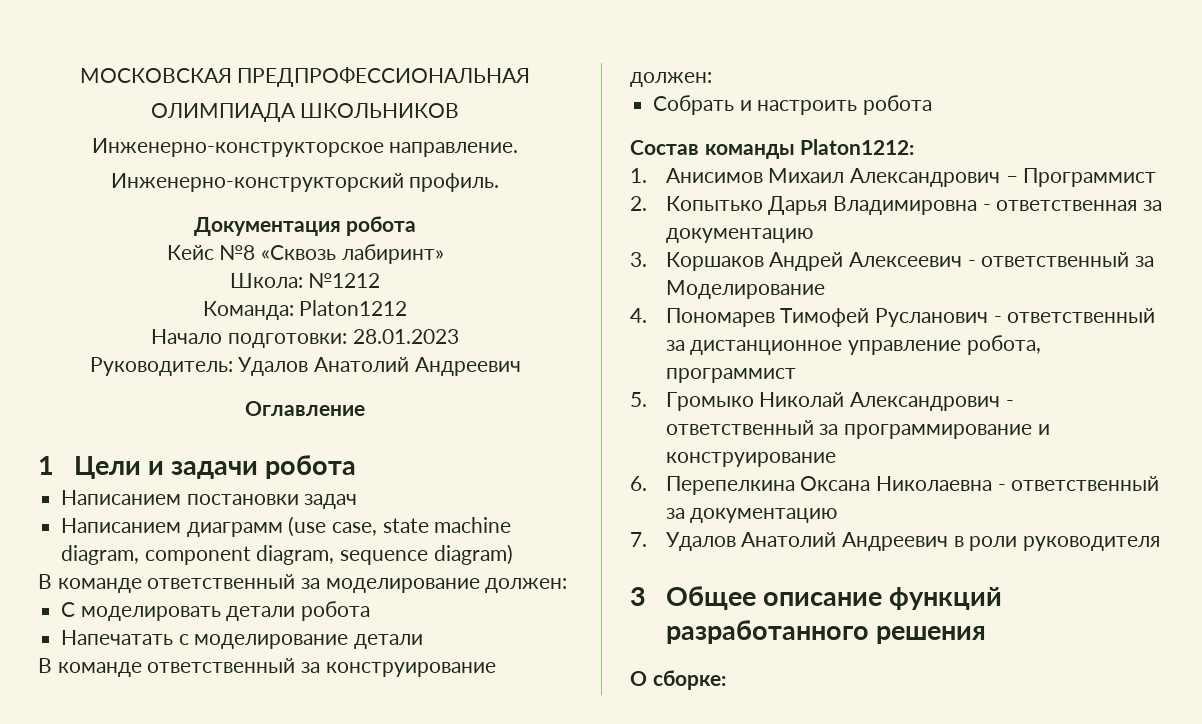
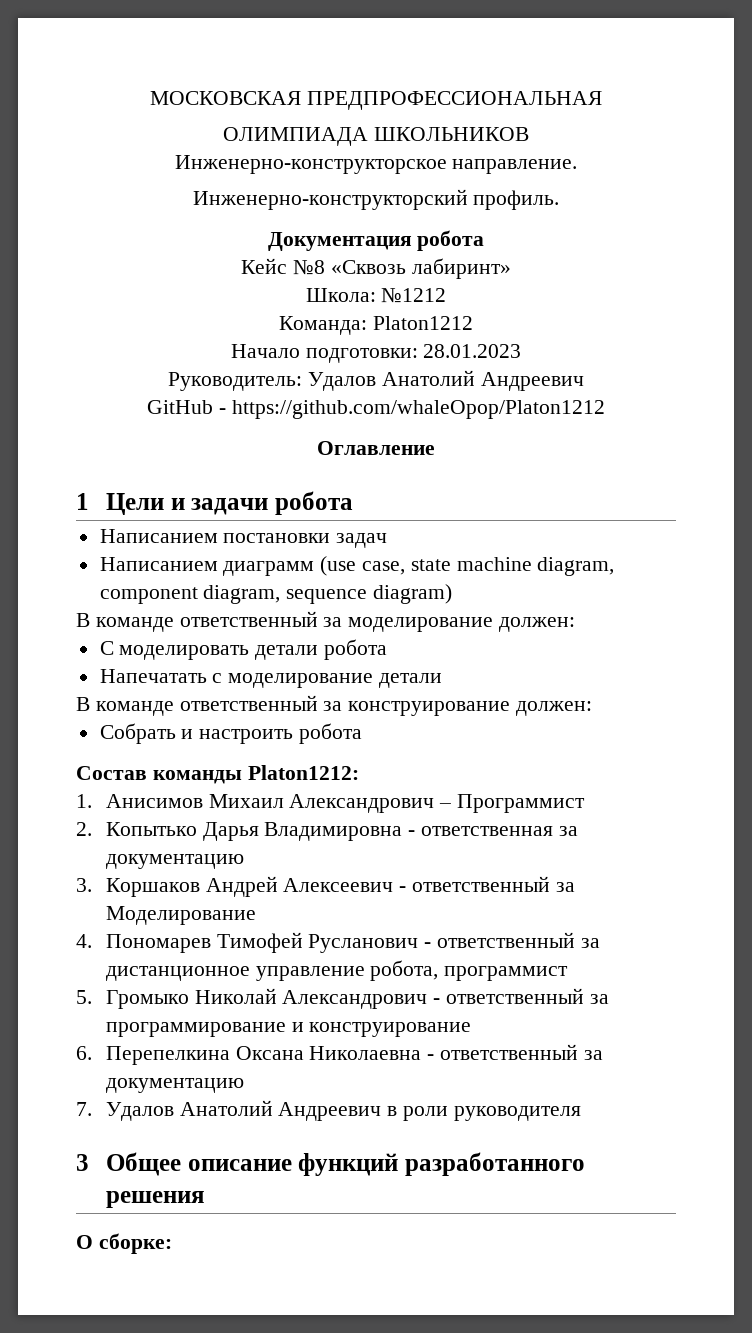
+ GitHub - https://github.com/whaleOpop/Platon1212

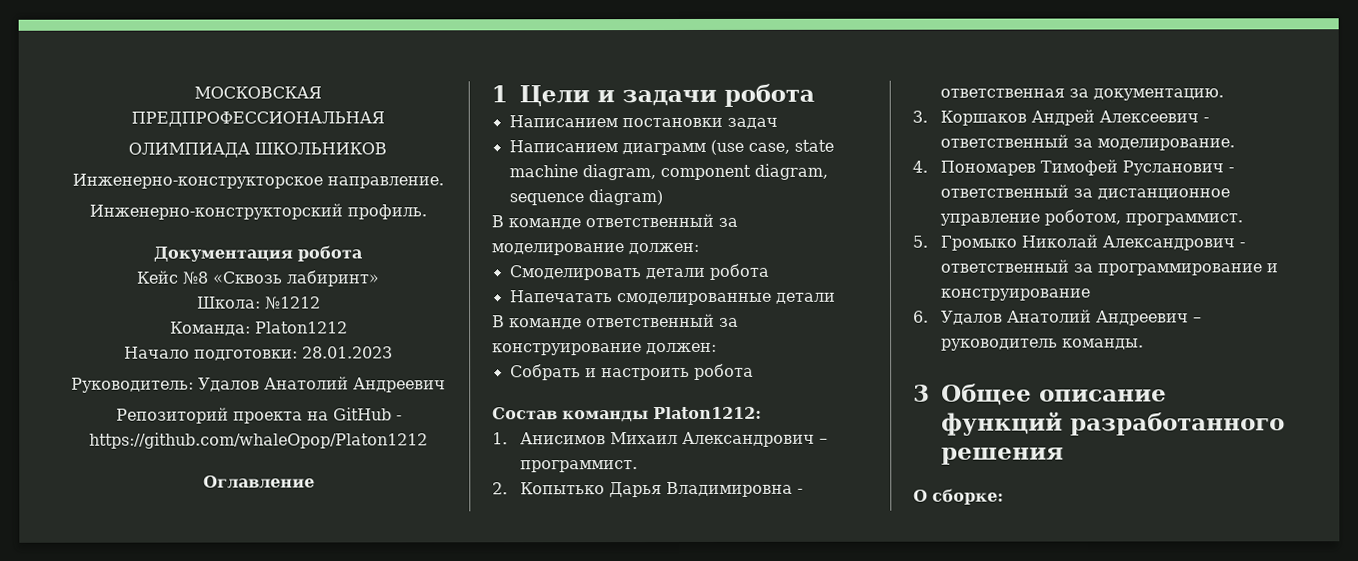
- GitHub - https://github.com/whaleOpop/Platon1212
+ Репозиторий проекта на GitHub - https://github.com/whaleOpop/Platon1212
- С моделировать детали робота
+ Смоделировать детали робота
- Напечатать с моделирование детали
+ Напечатать смоделированные детали
- 1. Анисимов Михаил Александрович – Программист
+ 1. Анисимов Михаил Александрович – программист.
- 2. Копытько Дарья Владимировна - ответственная за документацию
+ 2. Копытько Дарья Владимировна - ответственная за документацию.
- 3. Коршаков Андрей Алексеевич - ответственный за Моделирование
+ 3. Коршаков Андрей Алексеевич - ответственный за моделирование.
- 4. Пономарев Тимофей Русланович - ответственный за дистанционное управление робота, программист
+ 4. Пономарев Тимофей Русланович - ответственный за дистанционное управление роботом, программист.
- 6. Перепелкина Оксана Николаевна - ответственный за документацию
- 7. Удалов Анатолий Андреевич в роли руководителя
+ 6. Удалов Анатолий Андреевич – руководитель команды.

